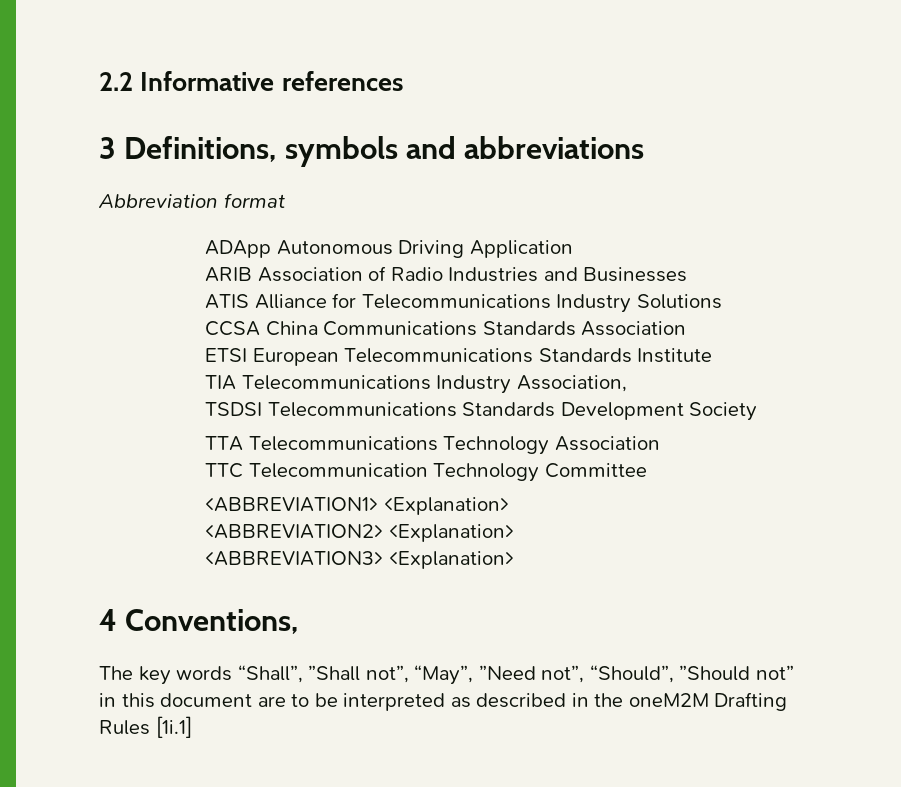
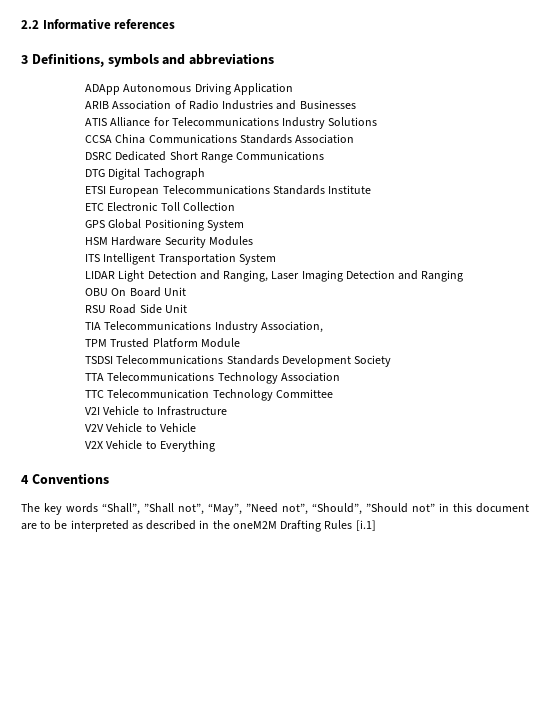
- Abbreviation format
+ DSRC Dedicated Short Range Communications
+ DTG Digital Tachograph
+ ETC Electronic Toll Collection
+ GPS Global Positioning System
+ HSM Hardware Security Modules
+ ITS Intelligent Transportation System
+ LIDAR Light Detection and Ranging, Laser Imaging Detection and Ranging
+ OBU On Board Unit
+ RSU Road Side Unit
+ TPM Trusted Platform Module
- <ABBREVIATION1> <Explanation>
- <ABBREVIATION2> <Explanation>
- <ABBREVIATION3> <Explanation>
+ V2I Vehicle to Infrastructure
+ V2V Vehicle to Vehicle
+ V2X Vehicle to Everything
- 4 Conventions,
+ 4 Conventions
- The key words “Shall”, ”Shall not”, “May”, ”Need not”, “Should”, ”Should not” in this document are to be interpreted as described in the oneM2M Drafting Rules [1i.1]
+ The key words “Shall”, ”Shall not”, “May”, ”Need not”, “Should”, ”Should not” in this document are to be interpreted as described in the oneM2M Drafting Rules [i.1]

